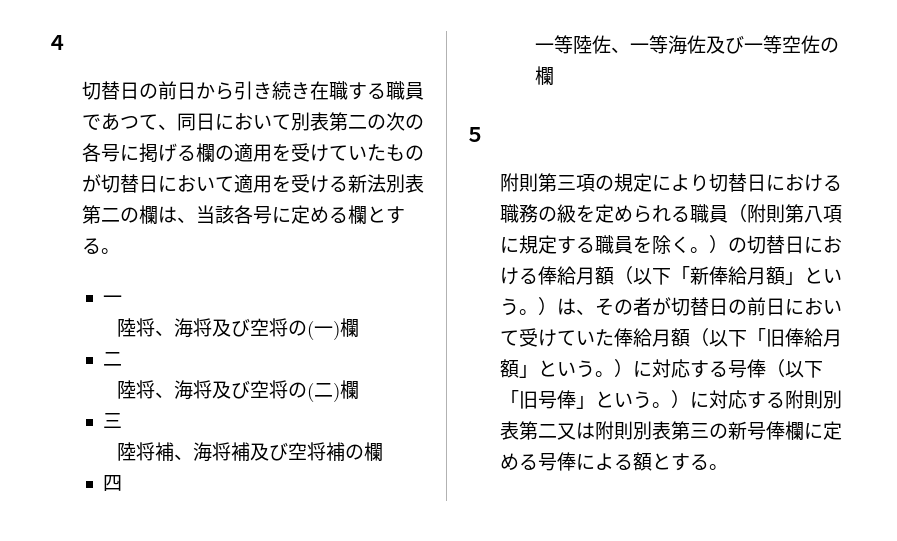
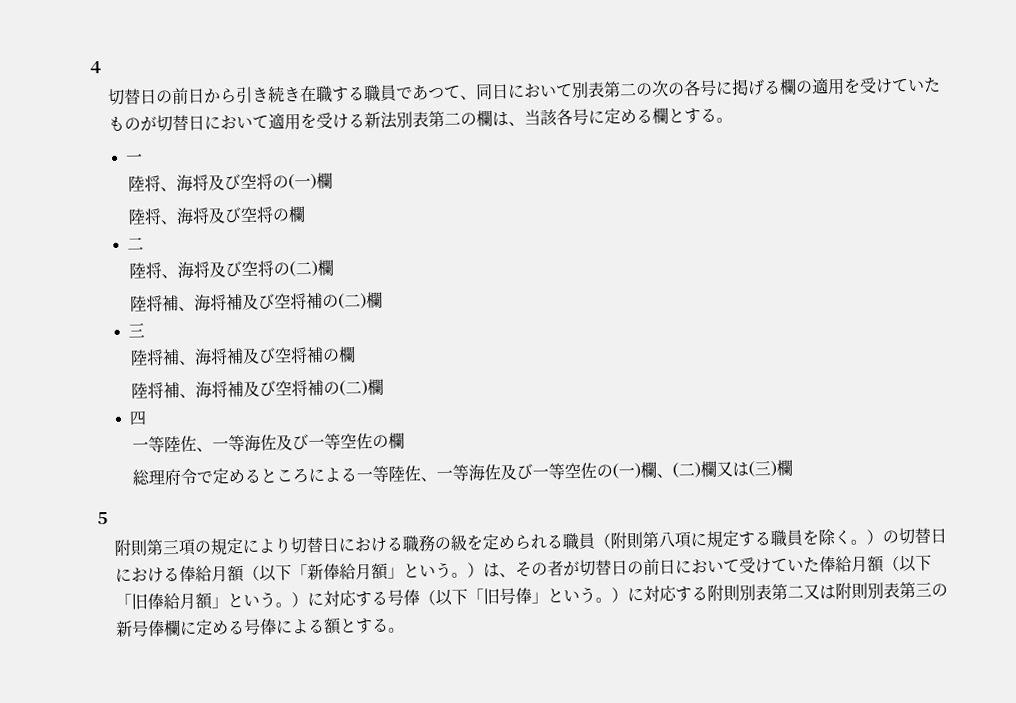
+ 陸将、海将及び空将の欄
  陸将、海将及び空将の(二)欄
+ 陸将補、海将補及び空将補の(二)欄
  陸将補、海将補及び空将補の欄
+ 陸将補、海将補及び空将補の(二)欄
+ 総理府令で定めるところによる一等陸佐、一等海佐及び一等空佐の(一)欄、(二)欄又は(三)欄

